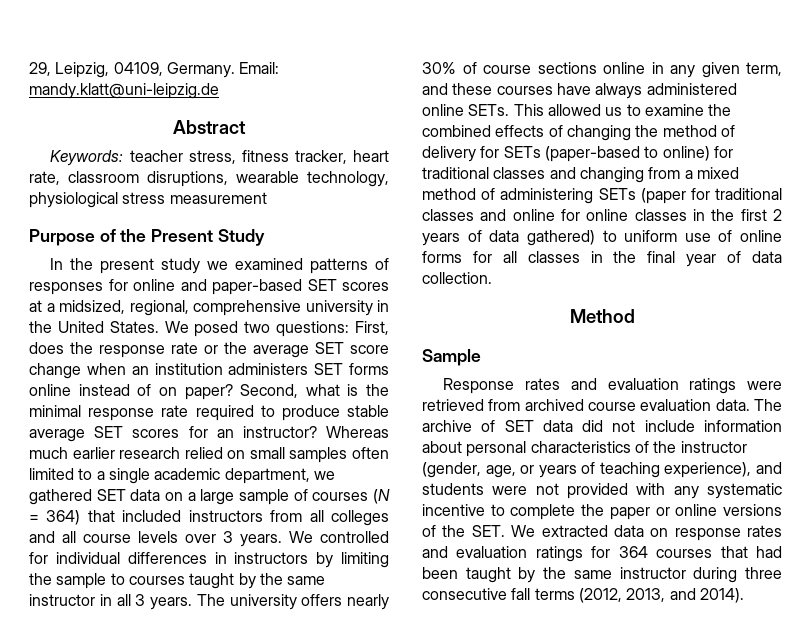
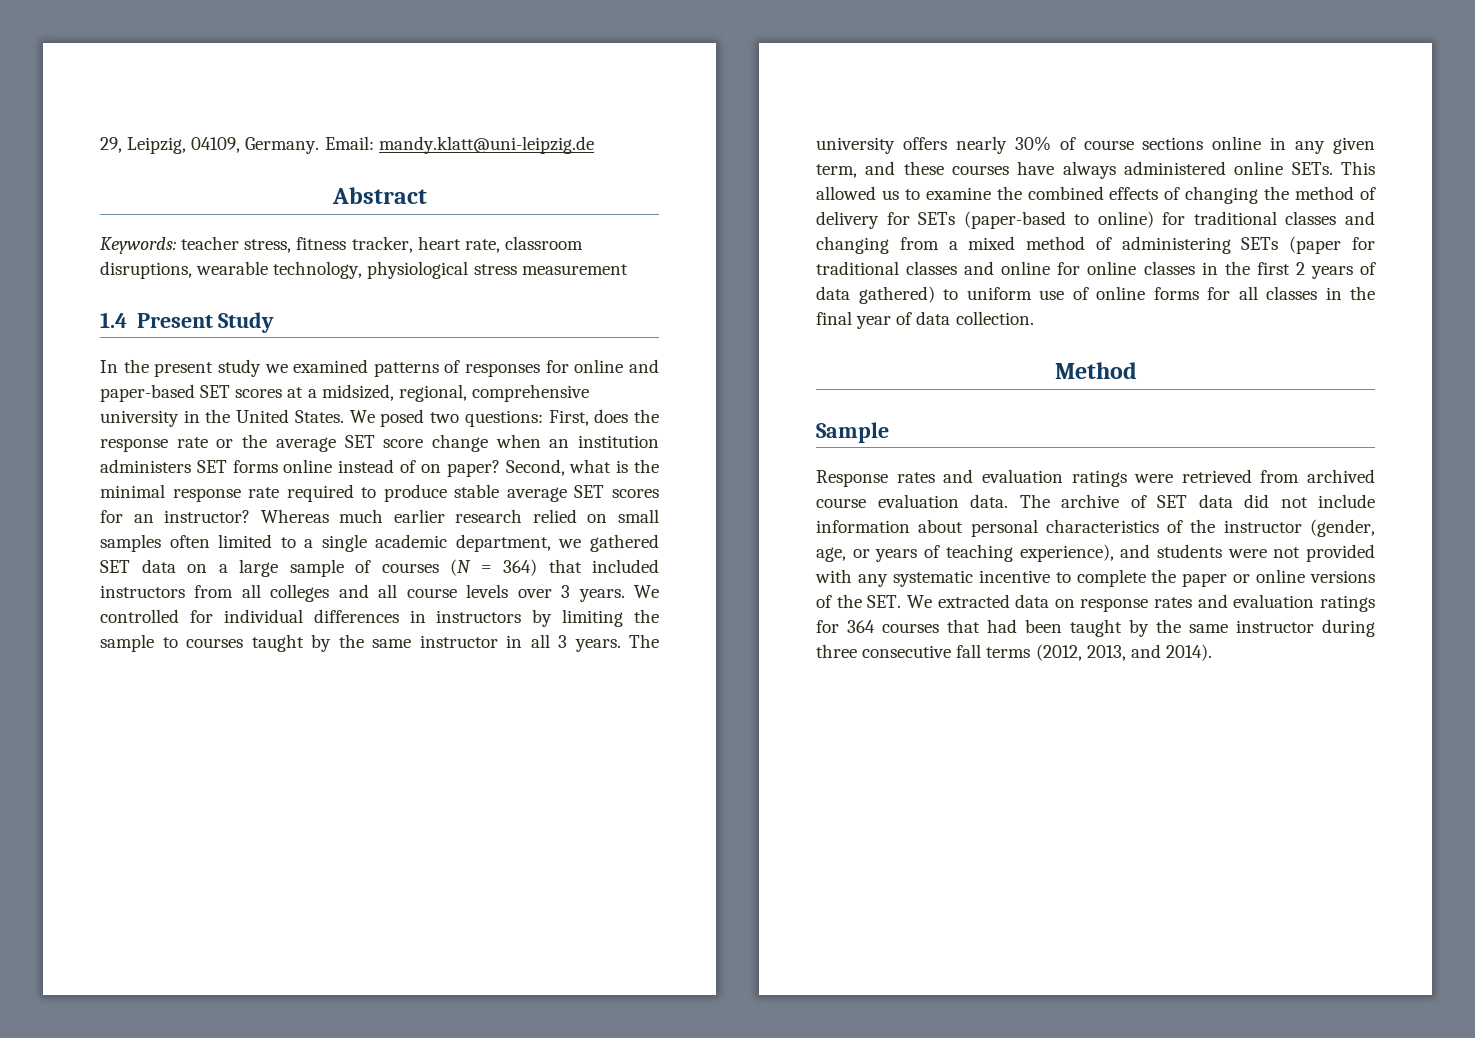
- Purpose of the Present Study
+ 1.4 Present Study

